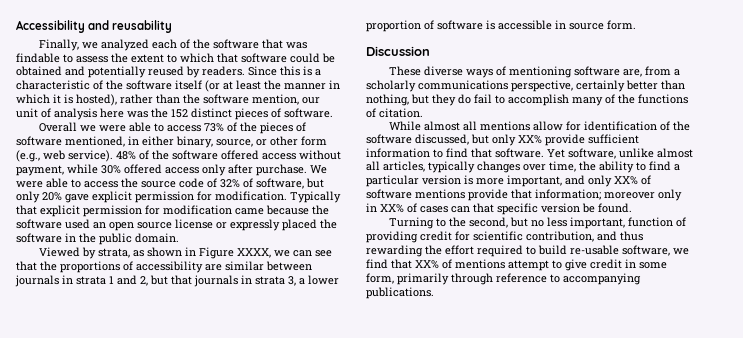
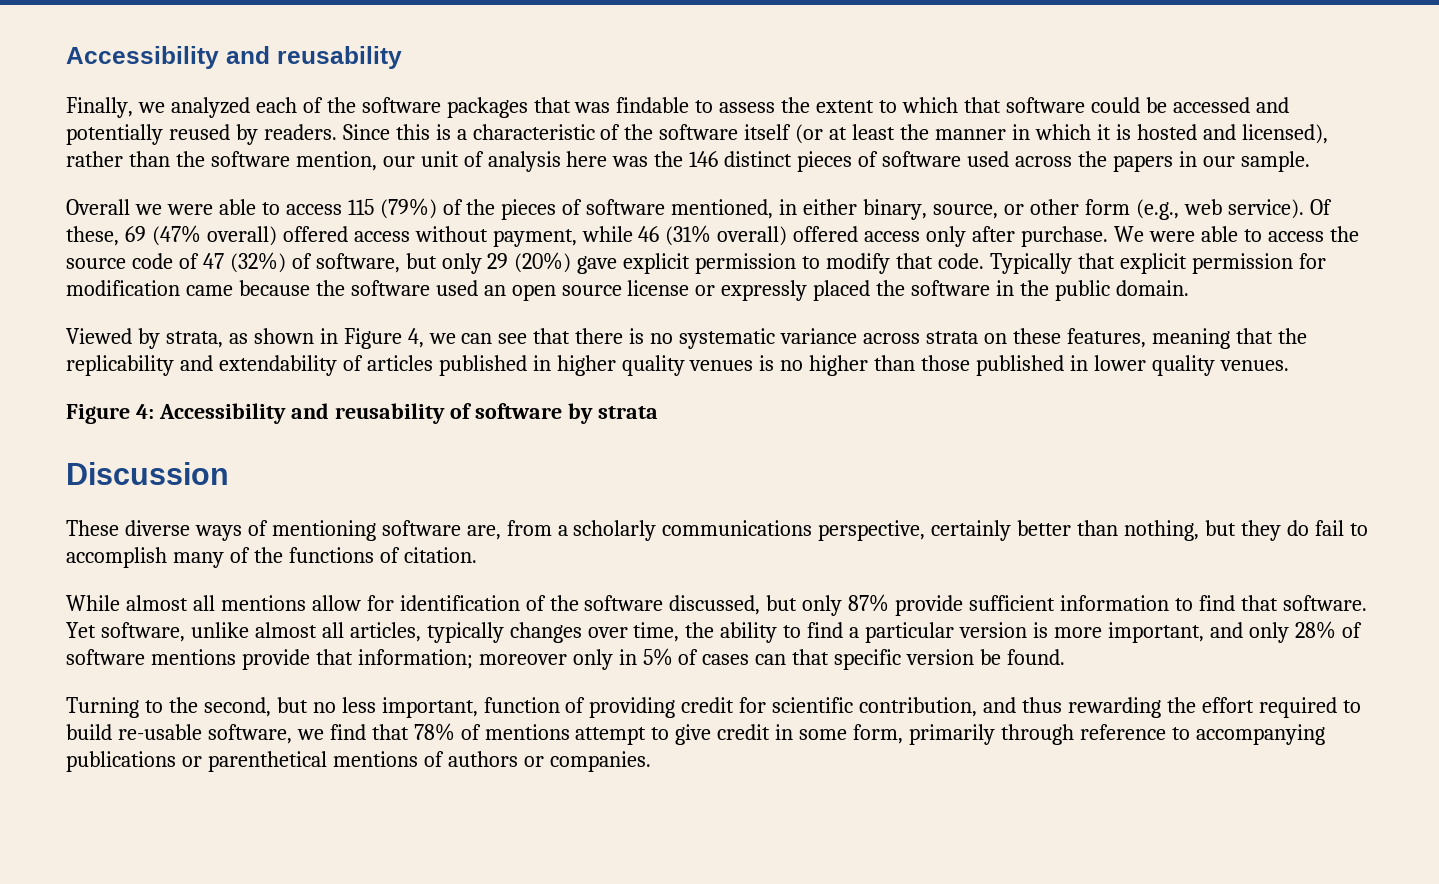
- Finally, we analyzed each of the software that was findable to assess the extent to which that software could be obtained and potentially reused by readers.
+ Finally, we analyzed each of the software packages that was findable to assess the extent to which that software could be accessed and potentially reused by readers.
- Since this is a characteristic of the software itself (or at least the manner in which it is hosted), rather than the software mention, our unit of analysis here was the 152 distinct pieces of software.
+ Since this is a characteristic of the software itself (or at least the manner in which it is hosted and licensed), rather than the software mention, our unit of analysis here was the 146 distinct pieces of software used across the papers in our sample.
- Overall we were able to access 73% of the pieces of software mentioned, in either binary, source, or other form (e.g., web service).
+ Overall we were able to access 115 (79%) of the pieces of software mentioned, in either binary, source, or other form (e.g., web service).
- 48% of the software offered access without payment, while 30% offered access only after purchase.
+ Of these, 69 (47% overall) offered access without payment, while 46 (31% overall) offered access only after purchase.
- We were able to access the source code of 32% of software, but only 20% gave explicit permission for modification.
+ We were able to access the source code of 47 (32%) of software, but only 29 (20%) gave explicit permission to modify that code.
- Viewed by strata, as shown in Figure XXXX, we can see that the proportions of accessibility are similar between journals in strata 1 and 2, but that journals in strata 3, a lower proportion of software is accessible in source form.
+ Viewed by strata, as shown in Figure 4, we can see that there is no systematic variance across strata on these features, meaning that the replicability and extendability of articles published in higher quality venues is no higher than those published in lower quality venues.
+ Figure 4: Accessibility and reusability of software by strata
- While almost all mentions allow for identification of the software discussed, but only XX% provide sufficient information to find that software.
+ While almost all mentions allow for identification of the software discussed, but only 87% provide sufficient information to find that software.
- Yet software, unlike almost all articles, typically changes over time, the ability to find a particular version is more important, and only XX% of software mentions provide that information; moreover only in XX% of cases can that specific version be found.
+ Yet software, unlike almost all articles, typically changes over time, the ability to find a particular version is more important, and only 28% of software mentions provide that information; moreover only in 5% of cases can that specific version be found.
- Turning to the second, but no less important, function of providing credit for scientific contribution, and thus rewarding the effort required to build re-usable software, we find that XX% of mentions attempt to give credit in some form, primarily through reference to accompanying publications.
+ Turning to the second, but no less important, function of providing credit for scientific contribution, and thus rewarding the effort required to build re-usable software, we find that 78% of mentions attempt to give credit in some form, primarily through reference to accompanying publications or parenthetical mentions of authors or companies.

